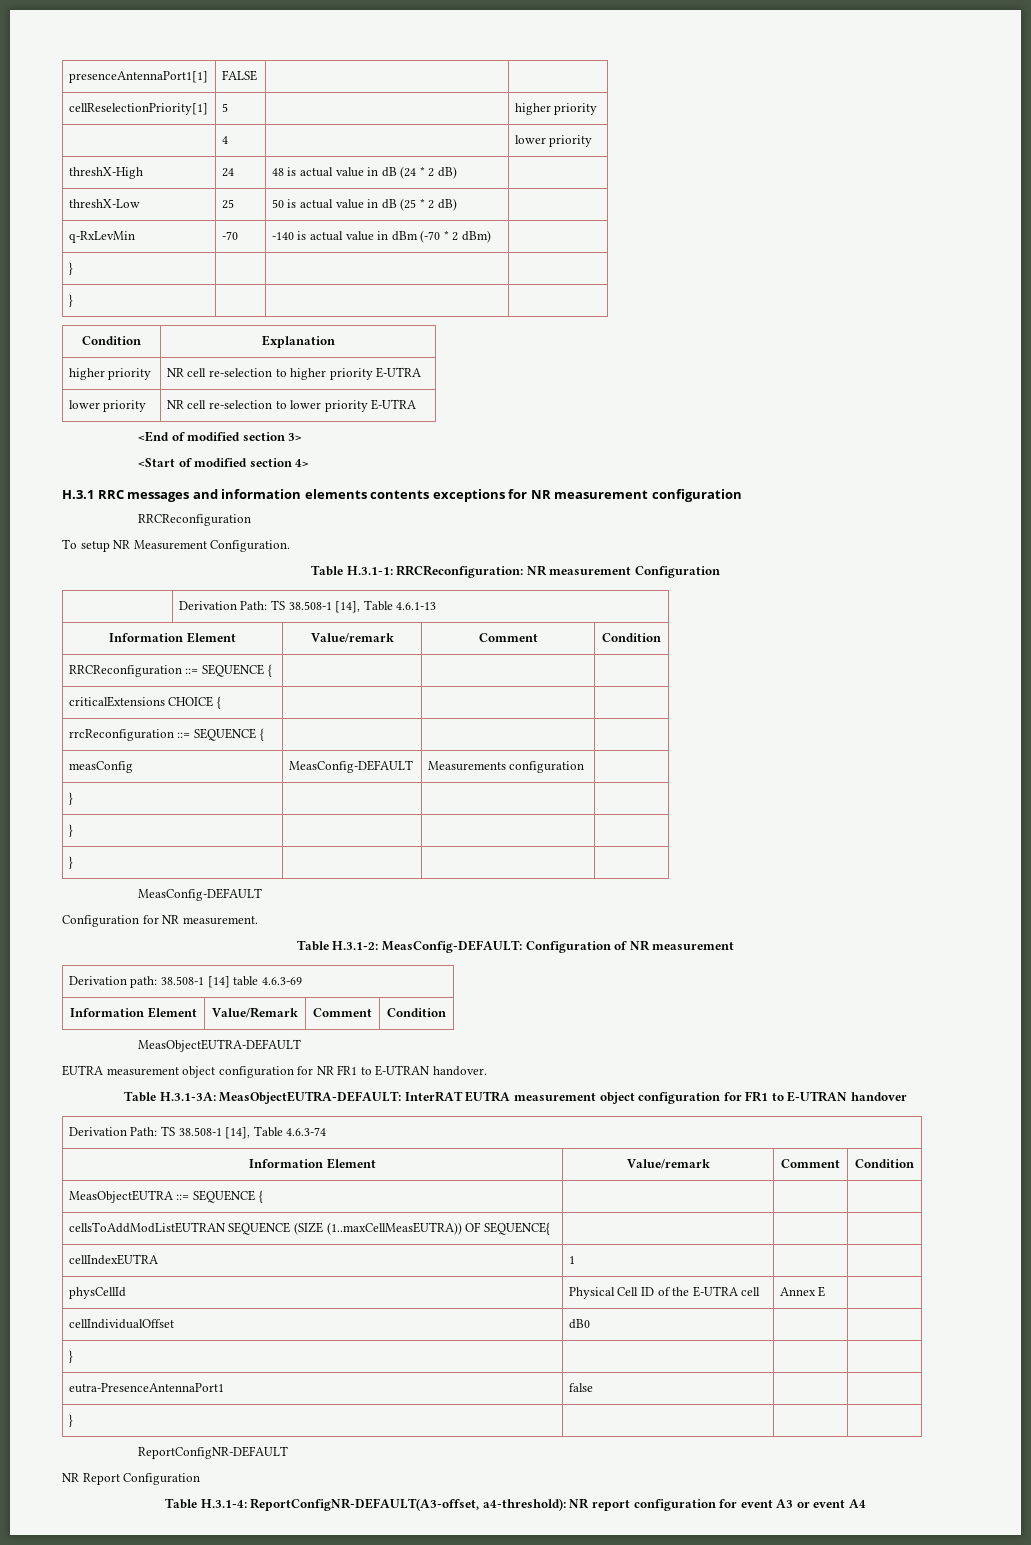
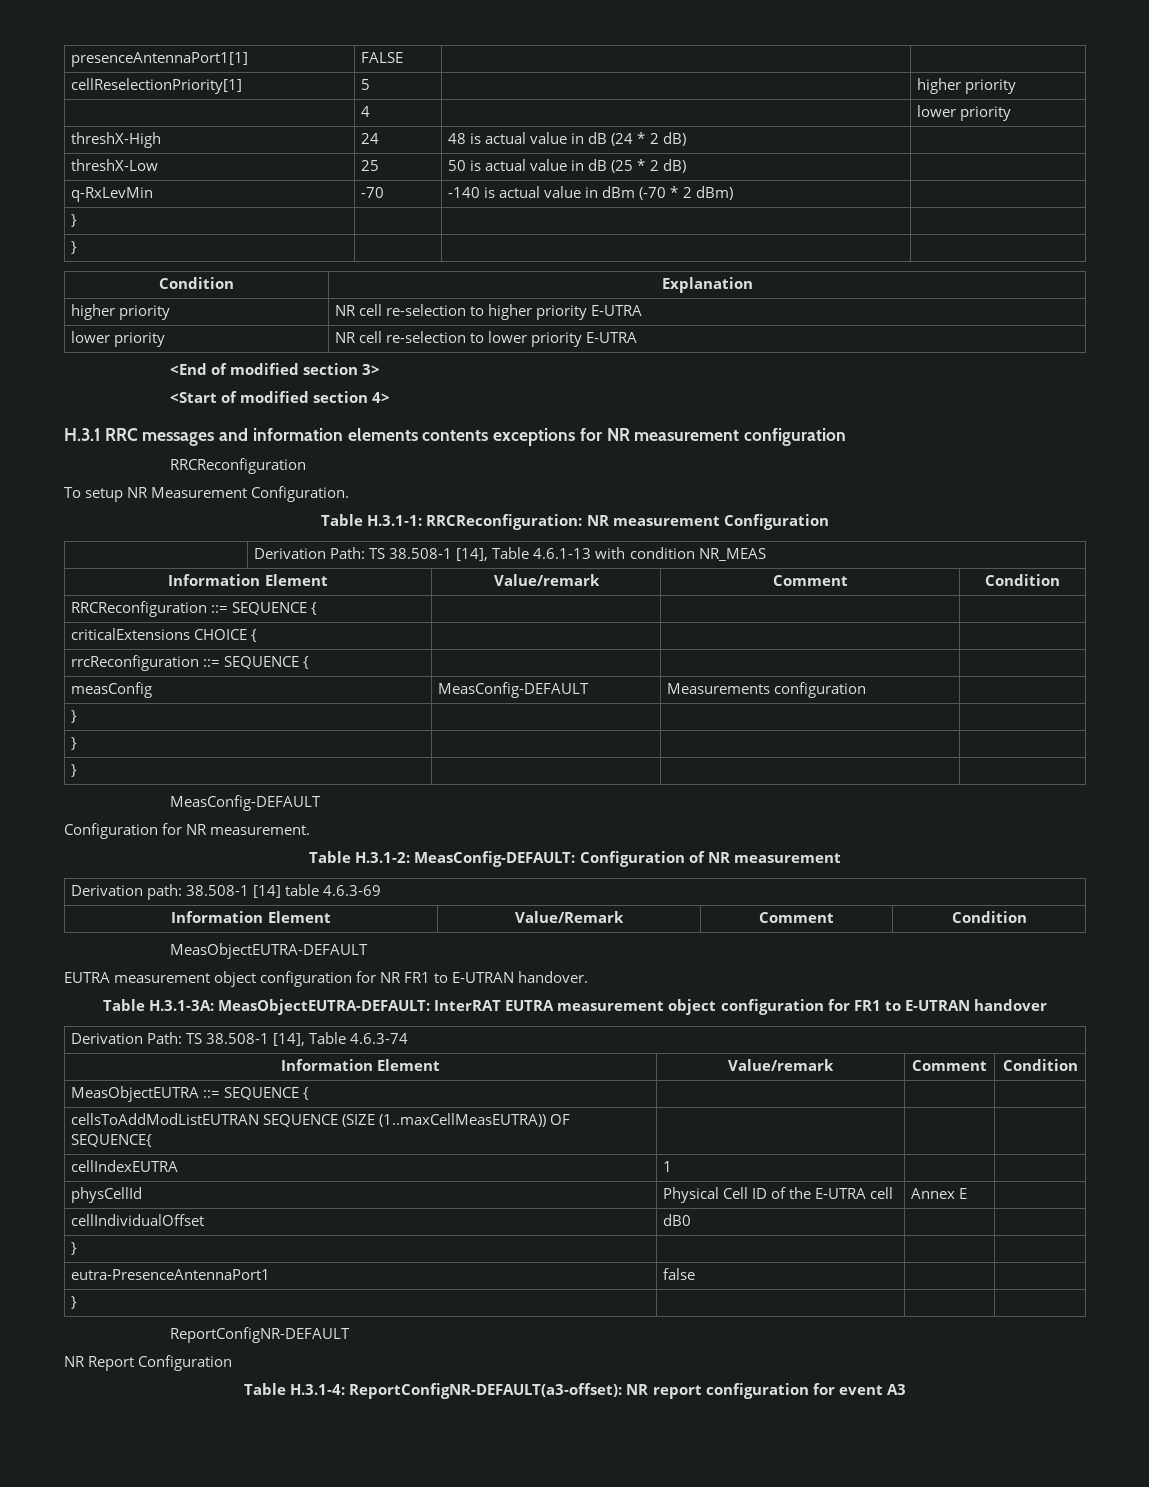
- | Derivation Path: TS 38.508-1 [14], Table 4.6.1-13
+ | Derivation Path: TS 38.508-1 [14], Table 4.6.1-13 with condition NR_MEAS
- Table H.3.1-4: ReportConfigNR-DEFAULT(A3-offset, a4-threshold): NR report configuration for event A3 or event A4
+ Table H.3.1-4: ReportConfigNR-DEFAULT(a3-offset): NR report configuration for event A3

